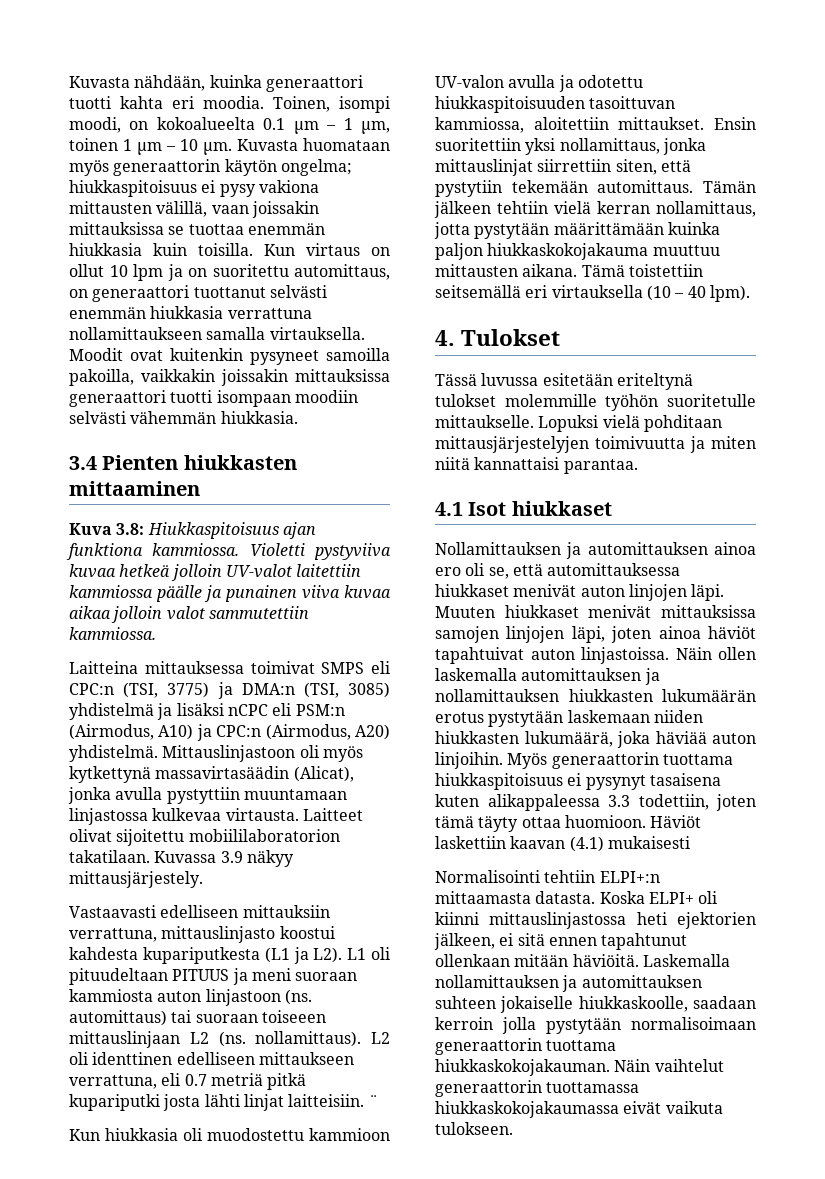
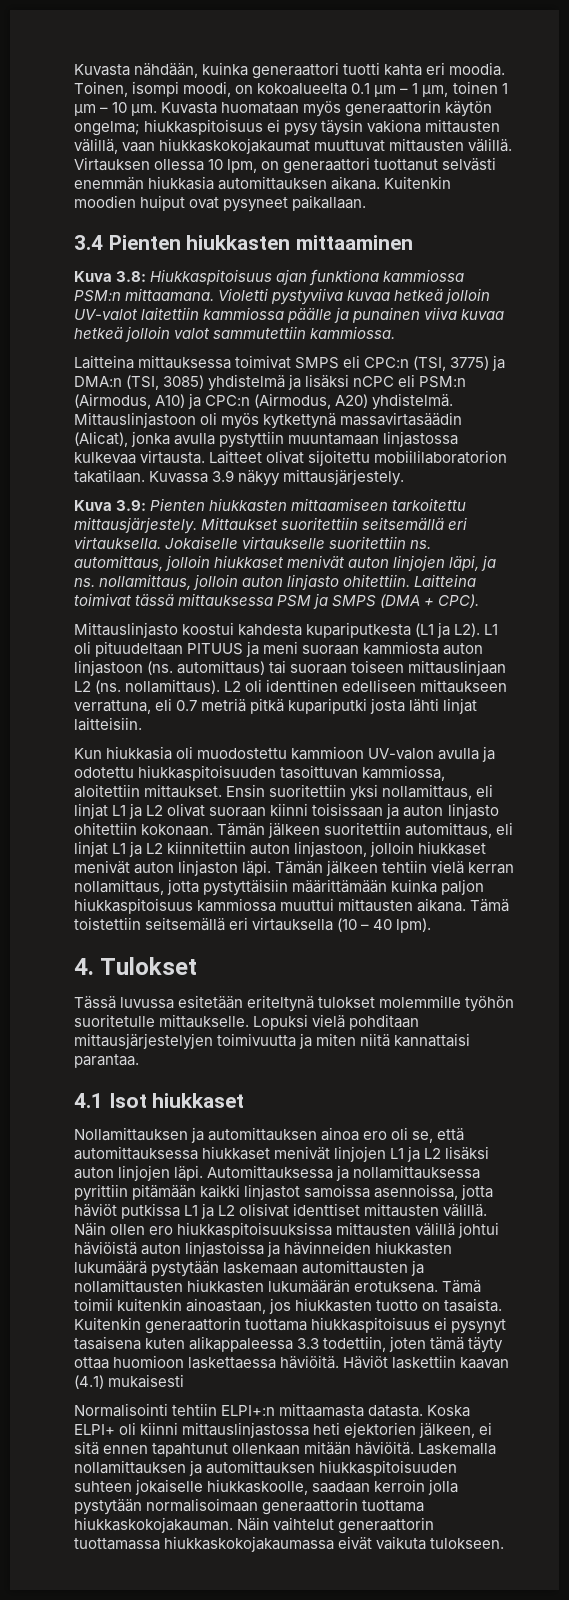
- Kuvasta huomataan myös generaattorin käytön ongelma; hiukkaspitoisuus ei pysy vakiona mittausten välillä, vaan joissakin mittauksissa se tuottaa enemmän hiukkasia kuin toisilla. Kun virtaus on ollut 10 lpm ja on suoritettu automittaus, on generaattori tuottanut selvästi enemmän hiukkasia verrattuna nollamittaukseen samalla virtauksella. Moodit ovat kuitenkin pysyneet samoilla pakoilla, vaikkakin joissakin mittauksissa generaattori tuotti isompaan moodiin selvästi vähemmän hiukkasia.
+ Kuvasta huomataan myös generaattorin käytön ongelma; hiukkaspitoisuus ei pysy täysin vakiona mittausten välillä, vaan hiukkaskokojakaumat muuttuvat mittausten välillä. Virtauksen ollessa 10 lpm, on generaattori tuottanut selvästi enemmän hiukkasia automittauksen aikana. Kuitenkin moodien huiput ovat pysyneet paikallaan.
- Kuva 3.8: Hiukkaspitoisuus ajan funktiona kammiossa.
+ Kuva 3.8: Hiukkaspitoisuus ajan funktiona kammiossa PSM:n mittaamana.
- Violetti pystyviiva kuvaa hetkeä jolloin UV-valot laitettiin kammiossa päälle ja punainen viiva kuvaa aikaa jolloin valot sammutettiin kammiossa.
+ Violetti pystyviiva kuvaa hetkeä jolloin UV-valot laitettiin kammiossa päälle ja punainen viiva kuvaa hetkeä jolloin valot sammutettiin kammiossa.
- Vastaavasti edelliseen mittauksiin verrattuna, mittauslinjasto koostui kahdesta kupariputkesta (L1 ja L2). L1 oli pituudeltaan PITUUS ja meni suoraan kammiosta auton linjastoon (ns. automittaus) tai suoraan toiseeen mittauslinjaan L2 (ns. nollamittaus).
+ Kuva 3.9: Pienten hiukkasten mittaamiseen tarkoitettu mittausjärjestely. Mittaukset suoritettiin seitsemällä eri virtauksella. Jokaiselle virtaukselle suoritettiin ns. automittaus, jolloin hiukkaset menivät auton linjojen läpi, ja ns. nollamittaus, jolloin auton linjasto ohitettiin. Laitteina toimivat tässä mittauksessa PSM ja SMPS (DMA + CPC).
+ Mittauslinjasto koostui kahdesta kupariputkesta (L1 ja L2). L1 oli pituudeltaan PITUUS ja meni suoraan kammiosta auton linjastoon (ns. automittaus) tai suoraan toiseen mittauslinjaan L2 (ns. nollamittaus).
- ¨
- Ensin suoritettiin yksi nollamittaus, jonka mittauslinjat siirrettiin siten, että pystytiin tekemään automittaus.
+ Ensin suoritettiin yksi nollamittaus, eli linjat L1 ja L2 olivat suoraan kiinni toisissaan ja auton linjasto ohitettiin kokonaan. Tämän jälkeen suoritettiin automittaus, eli linjat L1 ja L2 kiinnitettiin auton linjastoon, jolloin hiukkaset menivät auton linjaston läpi.
- Tämän jälkeen tehtiin vielä kerran nollamittaus, jotta pystytään määrittämään kuinka paljon hiukkaskokojakauma muuttuu mittausten aikana.
+ Tämän jälkeen tehtiin vielä kerran nollamittaus, jotta pystyttäisiin määrittämään kuinka paljon hiukkaspitoisuus kammiossa muuttui mittausten aikana.
- Nollamittauksen ja automittauksen ainoa ero oli se, että automittauksessa hiukkaset menivät auton linjojen läpi. Muuten hiukkaset menivät mittauksissa samojen linjojen läpi, joten ainoa häviöt tapahtuivat auton linjastoissa. Näin ollen laskemalla automittauksen ja nollamittauksen hiukkasten lukumäärän erotus pystytään laskemaan niiden hiukkasten lukumäärä, joka häviää auton linjoihin. Myös generaattorin tuottama hiukkaspitoisuus ei pysynyt tasaisena kuten alikappaleessa 3.3 todettiin, joten tämä täyty ottaa huomioon.
+ Nollamittauksen ja automittauksen ainoa ero oli se, että automittauksessa hiukkaset menivät linjojen L1 ja L2 lisäksi auton linjojen läpi. Automittauksessa ja nollamittauksessa pyrittiin pitämään kaikki linjastot samoissa asennoissa, jotta häviöt putkissa L1 ja L2 olisivat identtiset mittausten välillä. Näin ollen ero hiukkaspitoisuuksissa mittausten välillä johtui häviöistä auton linjastoissa ja hävinneiden hiukkasten lukumäärä pystytään laskemaan automittausten ja nollamittausten hiukkasten lukumäärän erotuksena. Tämä toimii kuitenkin ainoastaan, jos hiukkasten tuotto on tasaista. Kuitenkin generaattorin tuottama hiukkaspitoisuus ei pysynyt tasaisena kuten alikappaleessa 3.3 todettiin, joten tämä täyty ottaa huomioon laskettaessa häviöitä.
- Laskemalla nollamittauksen ja automittauksen suhteen jokaiselle hiukkaskoolle, saadaan kerroin jolla pystytään normalisoimaan generaattorin tuottama hiukkaskokojakauman.
+ Laskemalla nollamittauksen ja automittauksen hiukkaspitoisuuden suhteen jokaiselle hiukkaskoolle, saadaan kerroin jolla pystytään normalisoimaan generaattorin tuottama hiukkaskokojakauman.

